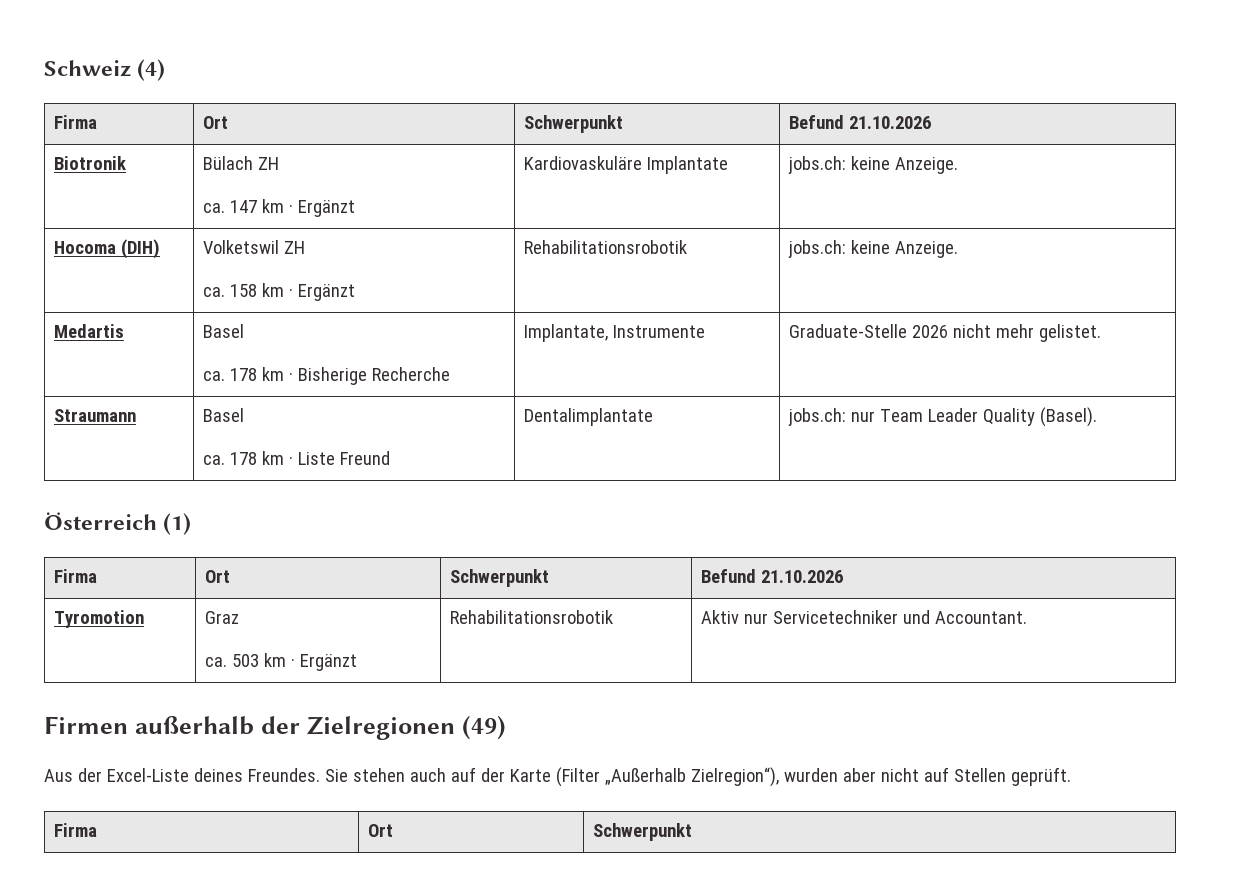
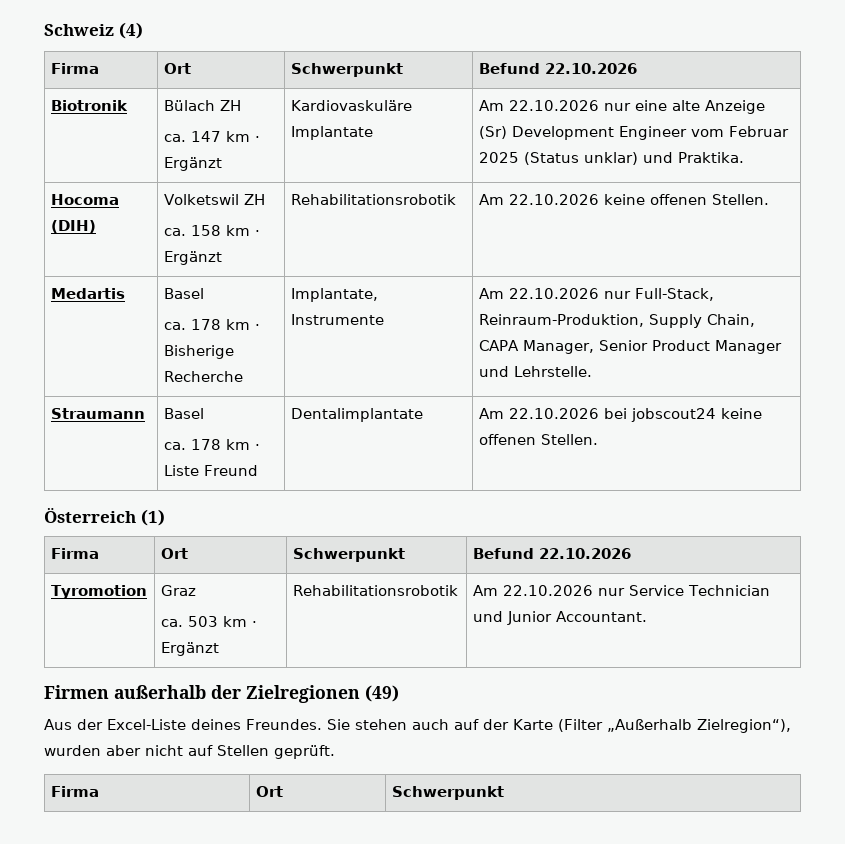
  Schweiz (4)
- Firma | Ort | Schwerpunkt | Befund 21.10.2026
+ Firma | Ort | Schwerpunkt | Befund 22.10.2026
  Biotronik | Bülach ZH
- ca. 147 km · Ergänzt | Kardiovaskuläre Implantate | jobs.ch: keine Anzeige.
+ ca. 147 km · Ergänzt | Kardiovaskuläre Implantate | Am 22.10.2026 nur eine alte Anzeige (Sr) Development Engineer vom Februar 2025 (Status unklar) und Praktika.
  Hocoma (DIH) | Volketswil ZH
- ca. 158 km · Ergänzt | Rehabilitationsrobotik | jobs.ch: keine Anzeige.
+ ca. 158 km · Ergänzt | Rehabilitationsrobotik | Am 22.10.2026 keine offenen Stellen.
  Medartis | Basel
- ca. 178 km · Bisherige Recherche | Implantate, Instrumente | Graduate-Stelle 2026 nicht mehr gelistet.
+ ca. 178 km · Bisherige Recherche | Implantate, Instrumente | Am 22.10.2026 nur Full-Stack, Reinraum-Produktion, Supply Chain, CAPA Manager, Senior Product Manager und Lehrstelle.
  Straumann | Basel
- ca. 178 km · Liste Freund | Dentalimplantate | jobs.ch: nur Team Leader Quality (Basel).
+ ca. 178 km · Liste Freund | Dentalimplantate | Am 22.10.2026 bei jobscout24 keine offenen Stellen.
  Österreich (1)
- Firma | Ort | Schwerpunkt | Befund 21.10.2026
+ Firma | Ort | Schwerpunkt | Befund 22.10.2026
  Tyromotion | Graz
- ca. 503 km · Ergänzt | Rehabilitationsrobotik | Aktiv nur Servicetechniker und Accountant.
+ ca. 503 km · Ergänzt | Rehabilitationsrobotik | Am 22.10.2026 nur Service Technician und Junior Accountant.

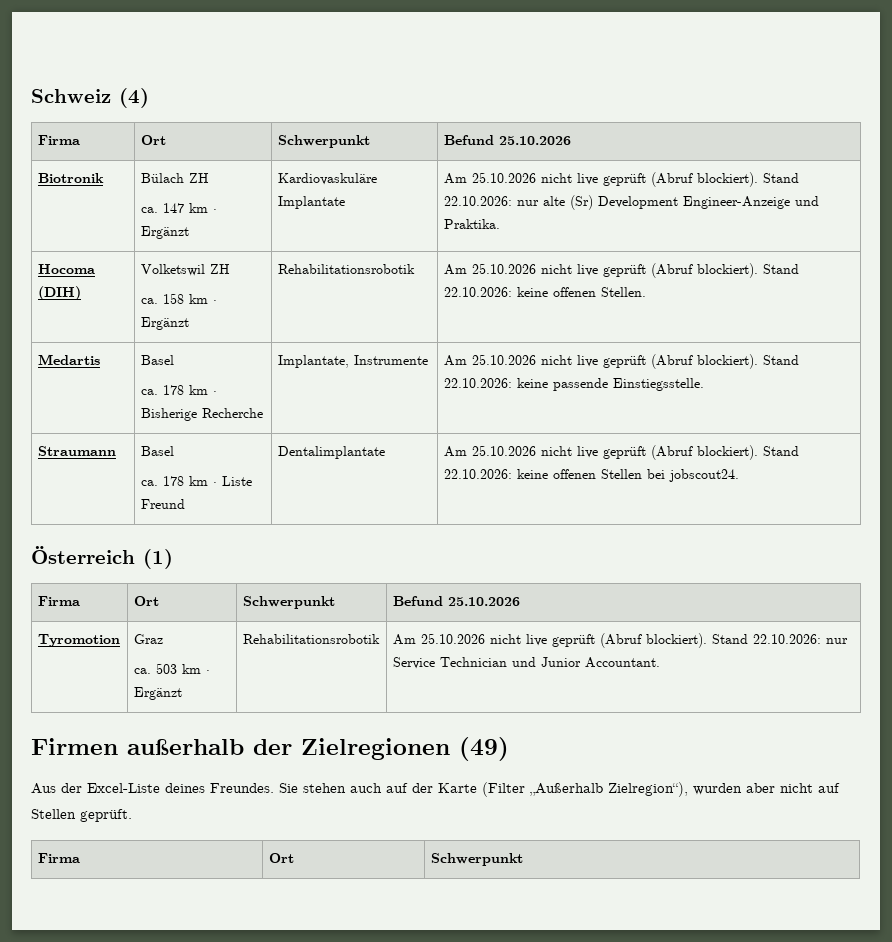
  Schweiz (4)
- Firma | Ort | Schwerpunkt | Befund 22.10.2026
+ Firma | Ort | Schwerpunkt | Befund 25.10.2026
  Biotronik | Bülach ZH
- ca. 147 km · Ergänzt | Kardiovaskuläre Implantate | Am 22.10.2026 nur eine alte Anzeige (Sr) Development Engineer vom Februar 2025 (Status unklar) und Praktika.
+ ca. 147 km · Ergänzt | Kardiovaskuläre Implantate | Am 25.10.2026 nicht live geprüft (Abruf blockiert). Stand 22.10.2026: nur alte (Sr) Development Engineer-Anzeige und Praktika.
  Hocoma (DIH) | Volketswil ZH
- ca. 158 km · Ergänzt | Rehabilitationsrobotik | Am 22.10.2026 keine offenen Stellen.
+ ca. 158 km · Ergänzt | Rehabilitationsrobotik | Am 25.10.2026 nicht live geprüft (Abruf blockiert). Stand 22.10.2026: keine offenen Stellen.
  Medartis | Basel
- ca. 178 km · Bisherige Recherche | Implantate, Instrumente | Am 22.10.2026 nur Full-Stack, Reinraum-Produktion, Supply Chain, CAPA Manager, Senior Product Manager und Lehrstelle.
+ ca. 178 km · Bisherige Recherche | Implantate, Instrumente | Am 25.10.2026 nicht live geprüft (Abruf blockiert). Stand 22.10.2026: keine passende Einstiegsstelle.
  Straumann | Basel
- ca. 178 km · Liste Freund | Dentalimplantate | Am 22.10.2026 bei jobscout24 keine offenen Stellen.
+ ca. 178 km · Liste Freund | Dentalimplantate | Am 25.10.2026 nicht live geprüft (Abruf blockiert). Stand 22.10.2026: keine offenen Stellen bei jobscout24.
  Österreich (1)
- Firma | Ort | Schwerpunkt | Befund 22.10.2026
+ Firma | Ort | Schwerpunkt | Befund 25.10.2026
  Tyromotion | Graz
- ca. 503 km · Ergänzt | Rehabilitationsrobotik | Am 22.10.2026 nur Service Technician und Junior Accountant.
+ ca. 503 km · Ergänzt | Rehabilitationsrobotik | Am 25.10.2026 nicht live geprüft (Abruf blockiert). Stand 22.10.2026: nur Service Technician und Junior Accountant.

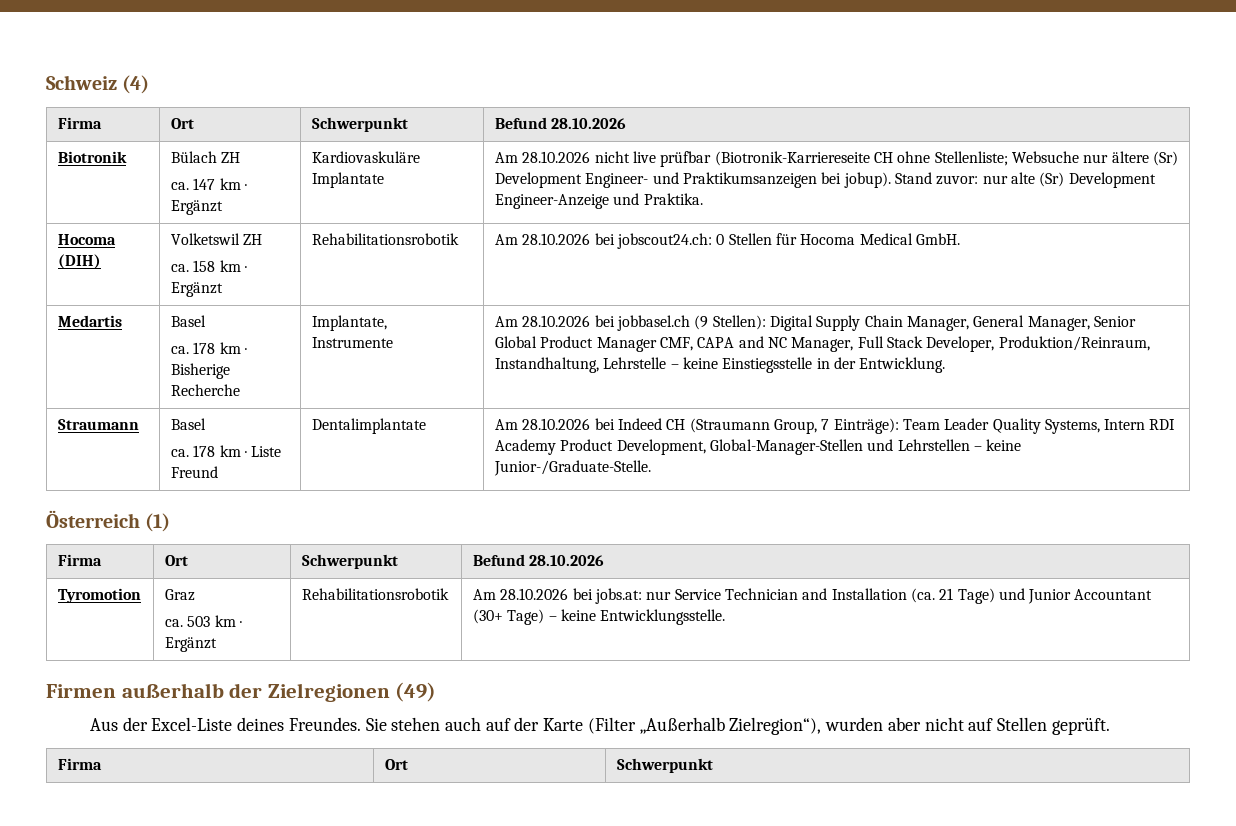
  Schweiz (4)
- Firma | Ort | Schwerpunkt | Befund 25.10.2026
+ Firma | Ort | Schwerpunkt | Befund 28.10.2026
  Biotronik | Bülach ZH
- ca. 147 km · Ergänzt | Kardiovaskuläre Implantate | Am 25.10.2026 nicht live geprüft (Abruf blockiert). Stand 22.10.2026: nur alte (Sr) Development Engineer-Anzeige und Praktika.
+ ca. 147 km · Ergänzt | Kardiovaskuläre Implantate | Am 28.10.2026 nicht live prüfbar (Biotronik-Karriereseite CH ohne Stellenliste; Websuche nur ältere (Sr) Development Engineer- und Praktikumsanzeigen bei jobup). Stand zuvor: nur alte (Sr) Development Engineer-Anzeige und Praktika.
  Hocoma (DIH) | Volketswil ZH
- ca. 158 km · Ergänzt | Rehabilitationsrobotik | Am 25.10.2026 nicht live geprüft (Abruf blockiert). Stand 22.10.2026: keine offenen Stellen.
+ ca. 158 km · Ergänzt | Rehabilitationsrobotik | Am 28.10.2026 bei jobscout24.ch: 0 Stellen für Hocoma Medical GmbH.
- Am 25.10.2026 nicht live geprüft (Abruf blockiert). Stand 22.10.2026: keine passende Einstiegsstelle.
+ Am 28.10.2026 bei jobbasel.ch (9 Stellen): Digital Supply Chain Manager, General Manager, Senior Global Product Manager CMF, CAPA and NC Manager, Full Stack Developer, Produktion/Reinraum, Instandhaltung, Lehrstelle – keine Einstiegsstelle in der Entwicklung.
  Straumann | Basel
- ca. 178 km · Liste Freund | Dentalimplantate | Am 25.10.2026 nicht live geprüft (Abruf blockiert). Stand 22.10.2026: keine offenen Stellen bei jobscout24.
+ ca. 178 km · Liste Freund | Dentalimplantate | Am 28.10.2026 bei Indeed CH (Straumann Group, 7 Einträge): Team Leader Quality Systems, Intern RDI Academy Product Development, Global-Manager-Stellen und Lehrstellen – keine Junior-/Graduate-Stelle.
  Österreich (1)
- Firma | Ort | Schwerpunkt | Befund 25.10.2026
+ Firma | Ort | Schwerpunkt | Befund 28.10.2026
  Tyromotion | Graz
- ca. 503 km · Ergänzt | Rehabilitationsrobotik | Am 25.10.2026 nicht live geprüft (Abruf blockiert). Stand 22.10.2026: nur Service Technician und Junior Accountant.
+ ca. 503 km · Ergänzt | Rehabilitationsrobotik | Am 28.10.2026 bei jobs.at: nur Service Technician and Installation (ca. 21 Tage) und Junior Accountant (30+ Tage) – keine Entwicklungsstelle.

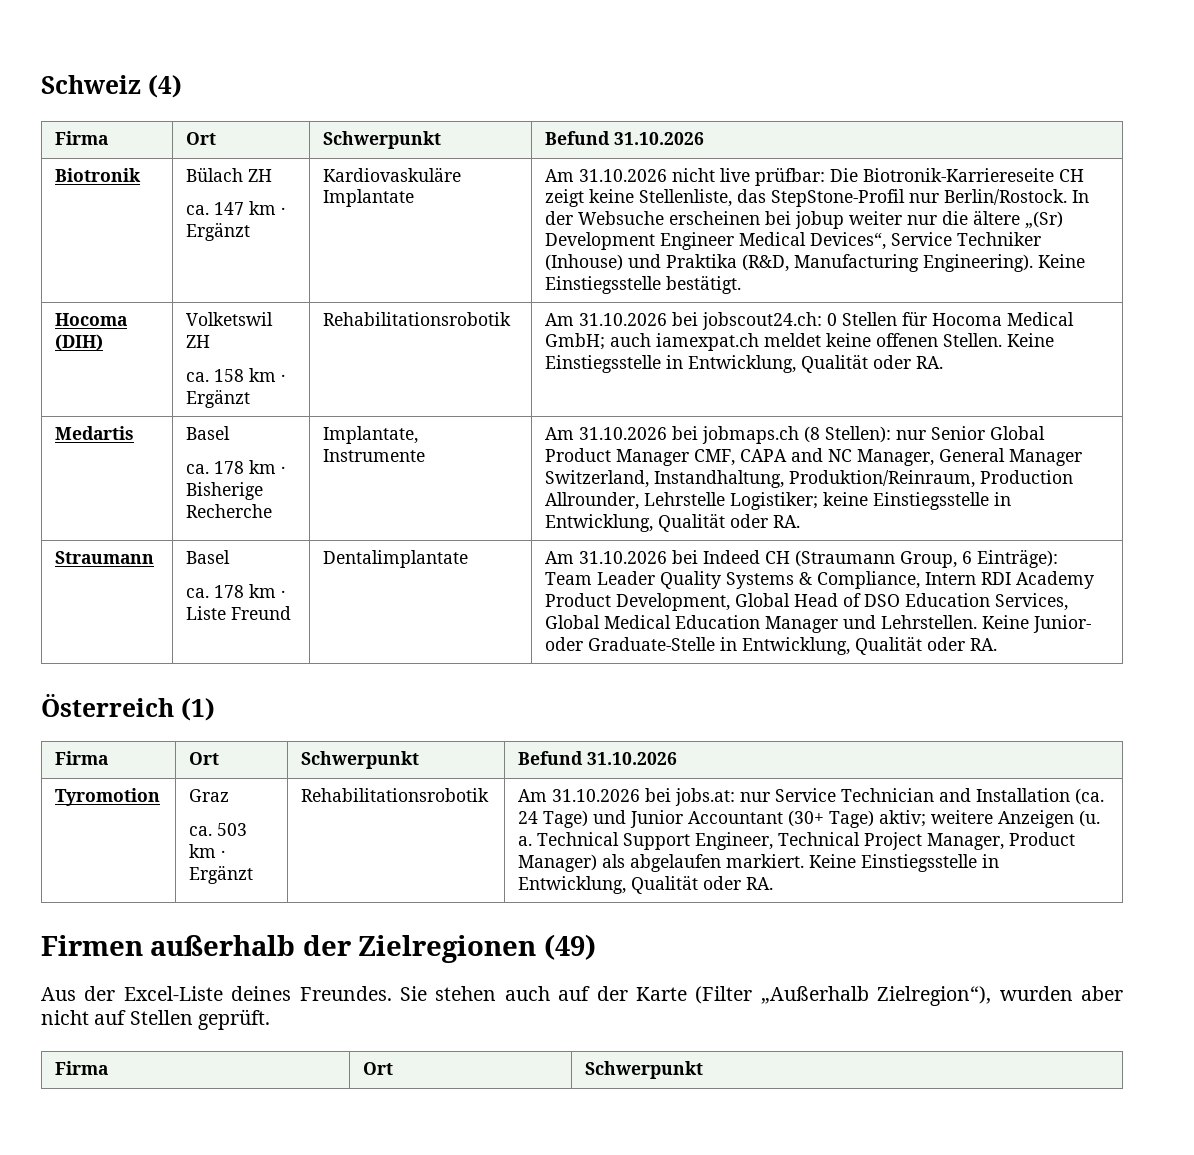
  Schweiz (4)
- Firma | Ort | Schwerpunkt | Befund 28.10.2026
+ Firma | Ort | Schwerpunkt | Befund 31.10.2026
- Am 28.10.2026 nicht live prüfbar (Biotronik-Karriereseite CH ohne Stellenliste; Websuche nur ältere (Sr) Development Engineer- und Praktikumsanzeigen bei jobup). Stand zuvor: nur alte (Sr) Development Engineer-Anzeige und Praktika.
+ Am 31.10.2026 nicht live prüfbar: Die Biotronik-Karriereseite CH zeigt keine Stellenliste, das StepStone-Profil nur Berlin/Rostock. In der Websuche erscheinen bei jobup weiter nur die ältere „(Sr) Development Engineer Medical Devices“, Service Techniker (Inhouse) und Praktika (R&D, Manufacturing Engineering). Keine Einstiegsstelle bestätigt.
  Hocoma (DIH) | Volketswil ZH
- ca. 158 km · Ergänzt | Rehabilitationsrobotik | Am 28.10.2026 bei jobscout24.ch: 0 Stellen für Hocoma Medical GmbH.
+ ca. 158 km · Ergänzt | Rehabilitationsrobotik | Am 31.10.2026 bei jobscout24.ch: 0 Stellen für Hocoma Medical GmbH; auch iamexpat.ch meldet keine offenen Stellen. Keine Einstiegsstelle in Entwicklung, Qualität oder RA.
- Am 28.10.2026 bei jobbasel.ch (9 Stellen): Digital Supply Chain Manager, General Manager, Senior Global Product Manager CMF, CAPA and NC Manager, Full Stack Developer, Produktion/Reinraum, Instandhaltung, Lehrstelle – keine Einstiegsstelle in der Entwicklung.
+ Am 31.10.2026 bei jobmaps.ch (8 Stellen): nur Senior Global Product Manager CMF, CAPA and NC Manager, General Manager Switzerland, Instandhaltung, Produktion/Reinraum, Production Allrounder, Lehrstelle Logistiker; keine Einstiegsstelle in Entwicklung, Qualität oder RA.
- Am 28.10.2026 bei Indeed CH (Straumann Group, 7 Einträge): Team Leader Quality Systems, Intern RDI Academy Product Development, Global-Manager-Stellen und Lehrstellen – keine Junior-/Graduate-Stelle.
+ Am 31.10.2026 bei Indeed CH (Straumann Group, 6 Einträge): Team Leader Quality Systems & Compliance, Intern RDI Academy Product Development, Global Head of DSO Education Services, Global Medical Education Manager und Lehrstellen. Keine Junior- oder Graduate-Stelle in Entwicklung, Qualität oder RA.
  Österreich (1)
- Firma | Ort | Schwerpunkt | Befund 28.10.2026
+ Firma | Ort | Schwerpunkt | Befund 31.10.2026
- Am 28.10.2026 bei jobs.at: nur Service Technician and Installation (ca. 21 Tage) und Junior Accountant (30+ Tage) – keine Entwicklungsstelle.
+ Am 31.10.2026 bei jobs.at: nur Service Technician and Installation (ca. 24 Tage) und Junior Accountant (30+ Tage) aktiv; weitere Anzeigen (u. a. Technical Support Engineer, Technical Project Manager, Product Manager) als abgelaufen markiert. Keine Einstiegsstelle in Entwicklung, Qualität oder RA.

